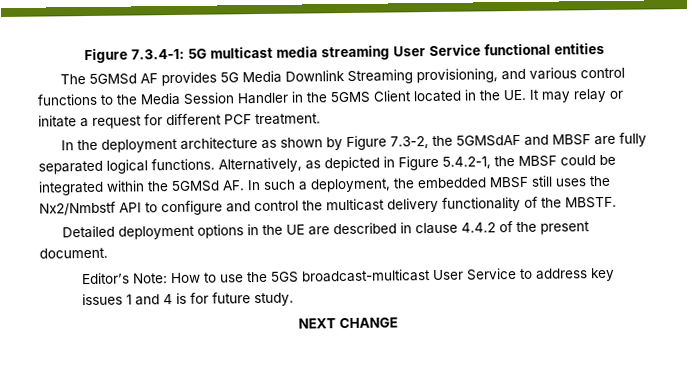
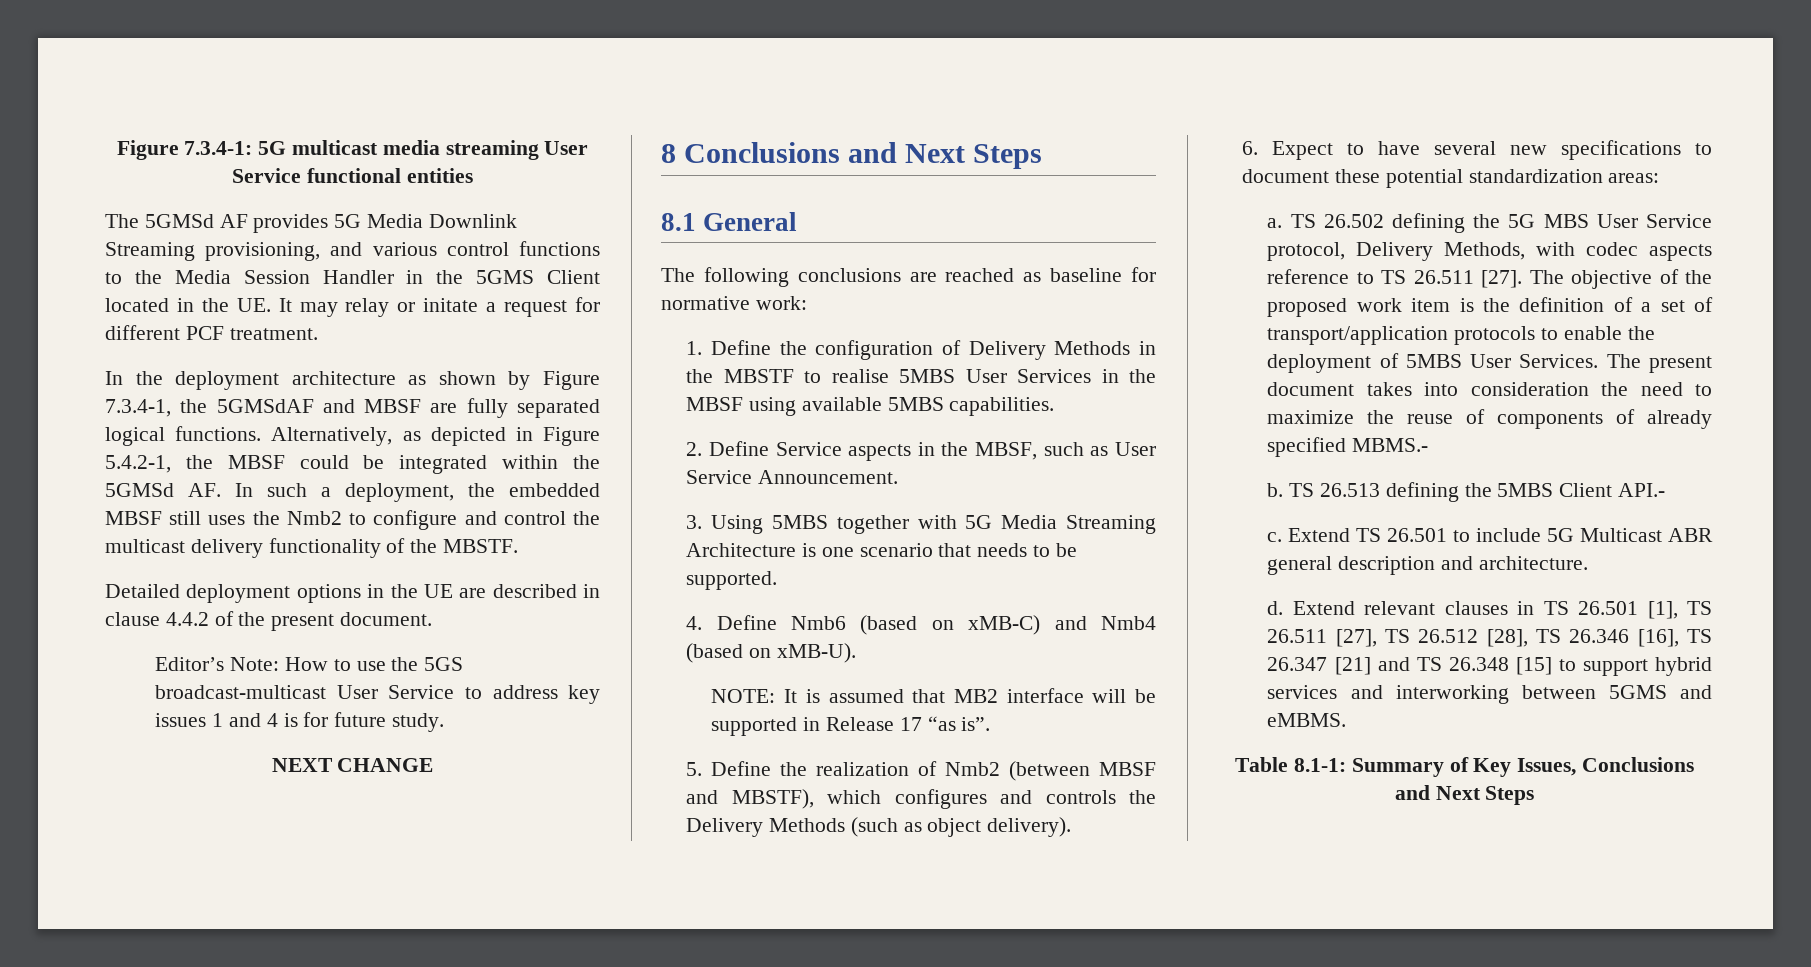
- In the deployment architecture as shown by Figure 7.3-2, the 5GMSdAF and MBSF are fully separated logical functions.
+ In the deployment architecture as shown by Figure 7.3.4-1, the 5GMSdAF and MBSF are fully separated logical functions.
- Alternatively, as depicted in Figure 5.4.2-1, the MBSF could be integrated within the 5GMSd AF. In such a deployment, the embedded MBSF still uses the Nx2/Nmbstf API to configure and control the multicast delivery functionality of the MBSTF.
+ Alternatively, as depicted in Figure 5.4.2-1, the MBSF could be integrated within the 5GMSd AF. In such a deployment, the embedded MBSF still uses the Nmb2 to configure and control the multicast delivery functionality of the MBSTF.
+ 8 Conclusions and Next Steps
+ 8.1 General
+ The following conclusions are reached as baseline for normative work:
+ 1. Define the configuration of Delivery Methods in the MBSTF to realise 5MBS User Services in the MBSF using available 5MBS capabilities.
+ 2. Define Service aspects in the MBSF, such as User Service Announcement.
+ 3. Using 5MBS together with 5G Media Streaming Architecture is one scenario that needs to be supported.
+ 4. Define Nmb6 (based on xMB-C) and Nmb4 (based on xMB-U).
+ NOTE: It is assumed that MB2 interface will be supported in Release 17 “as is”.
+ 5. Define the realization of Nmb2 (between MBSF and MBSTF), which configures and controls the Delivery Methods (such as object delivery).
+ 6. Expect to have several new specifications to document these potential standardization areas:
+ a. TS 26.502 defining the 5G MBS User Service protocol, Delivery Methods, with codec aspects reference to TS 26.511 [27]. The objective of the proposed work item is the definition of a set of transport/application protocols to enable the deployment of 5MBS User Services. The present document takes into consideration the need to maximize the reuse of components of already specified MBMS.-
+ b. TS 26.513 defining the 5MBS Client API.-
+ c. Extend TS 26.501 to include 5G Multicast ABR general description and architecture.
+ d. Extend relevant clauses in TS 26.501 [1], TS 26.511 [27], TS 26.512 [28], TS 26.346 [16], TS 26.347 [21] and TS 26.348 [15] to support hybrid services and interworking between 5GMS and eMBMS.
+ Table 8.1-1: Summary of Key Issues, Conclusions and Next Steps

